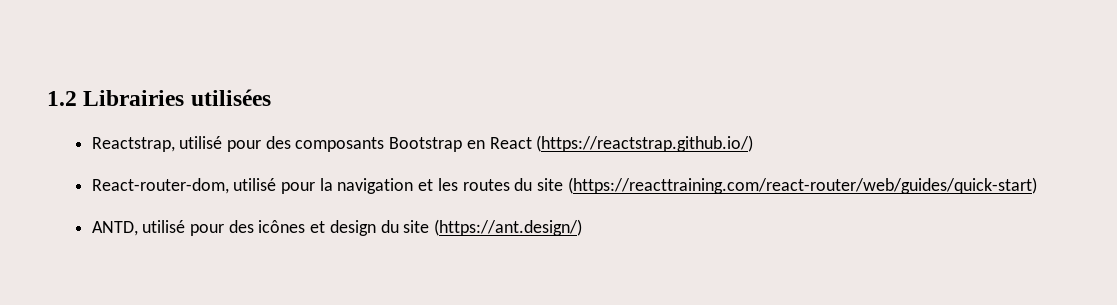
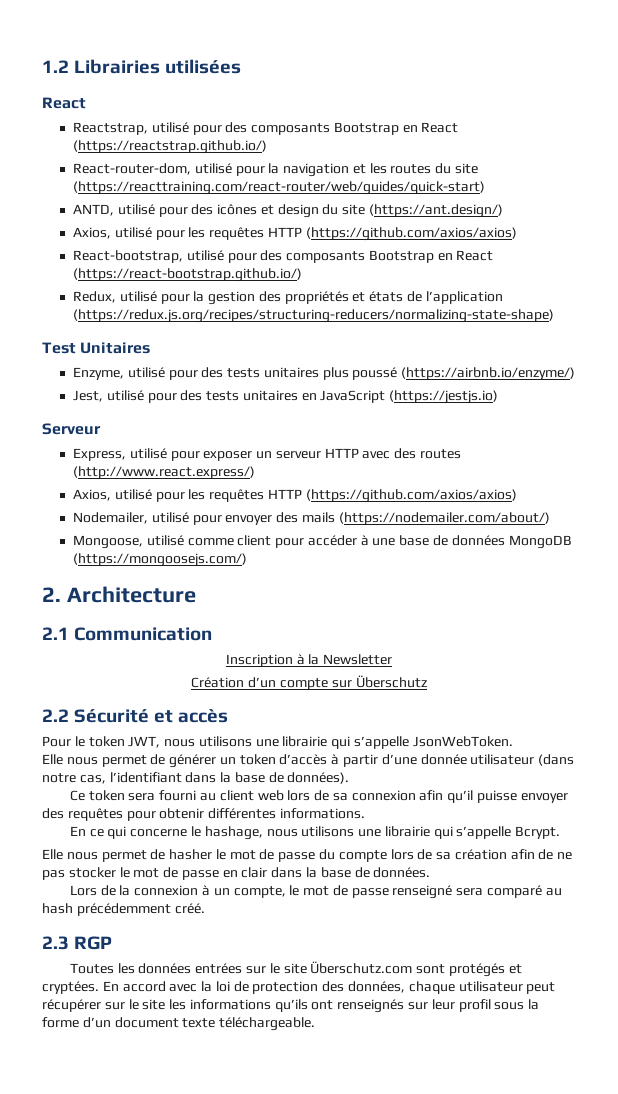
  1.2 Librairies utilisées
+ React
  ANTD, utilisé pour des icônes et design du site (https://ant.design/)
+ Axios, utilisé pour les requêtes HTTP (https://github.com/axios/axios)
+ React-bootstrap, utilisé pour des composants Bootstrap en React (https://react-bootstrap.github.io/)
+ Redux, utilisé pour la gestion des propriétés et états de l’application (https://redux.js.org/recipes/structuring-reducers/normalizing-state-shape)
+ Test Unitaires
+ Enzyme, utilisé pour des tests unitaires plus poussé (https://airbnb.io/enzyme/)
+ Jest, utilisé pour des tests unitaires en JavaScript (https://jestjs.io)
+ Serveur
+ Express, utilisé pour exposer un serveur HTTP avec des routes (http://www.react.express/)
+ Axios, utilisé pour les requêtes HTTP (https://github.com/axios/axios)
+ Nodemailer, utilisé pour envoyer des mails (https://nodemailer.com/about/)
+ Mongoose, utilisé comme client pour accéder à une base de données MongoDB (https://mongoosejs.com/)
+ 2. Architecture
+ 2.1 Communication
+ Inscription à la Newsletter
+ Création d’un compte sur Überschutz
+ 2.2 Sécurité et accès
+ Pour le token JWT, nous utilisons une librairie qui s’appelle JsonWebToken.
+ Elle nous permet de générer un token d’accès à partir d’une donnée utilisateur (dans notre cas, l’identifiant dans la base de données).
+ Ce token sera fourni au client web lors de sa connexion afin qu’il puisse envoyer des requêtes pour obtenir différentes informations.
+ En ce qui concerne le hashage, nous utilisons une librairie qui s’appelle Bcrypt.
+ Elle nous permet de hasher le mot de passe du compte lors de sa création afin de ne pas stocker le mot de passe en clair dans la base de données.
+ Lors de la connexion à un compte, le mot de passe renseigné sera comparé au hash précédemment créé.
+ 2.3 RGP
+ Toutes les données entrées sur le site Überschutz.com sont protégés et cryptées. En accord avec la loi de protection des données, chaque utilisateur peut récupérer sur le site les informations qu’ils ont renseignés sur leur profil sous la forme d’un document texte téléchargeable.

